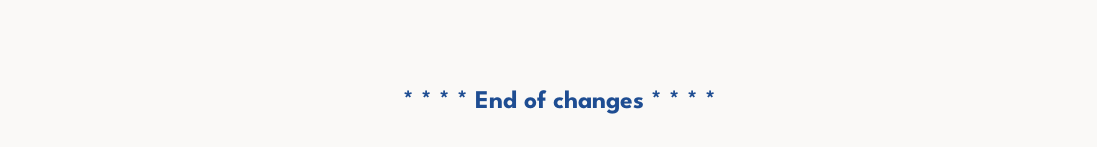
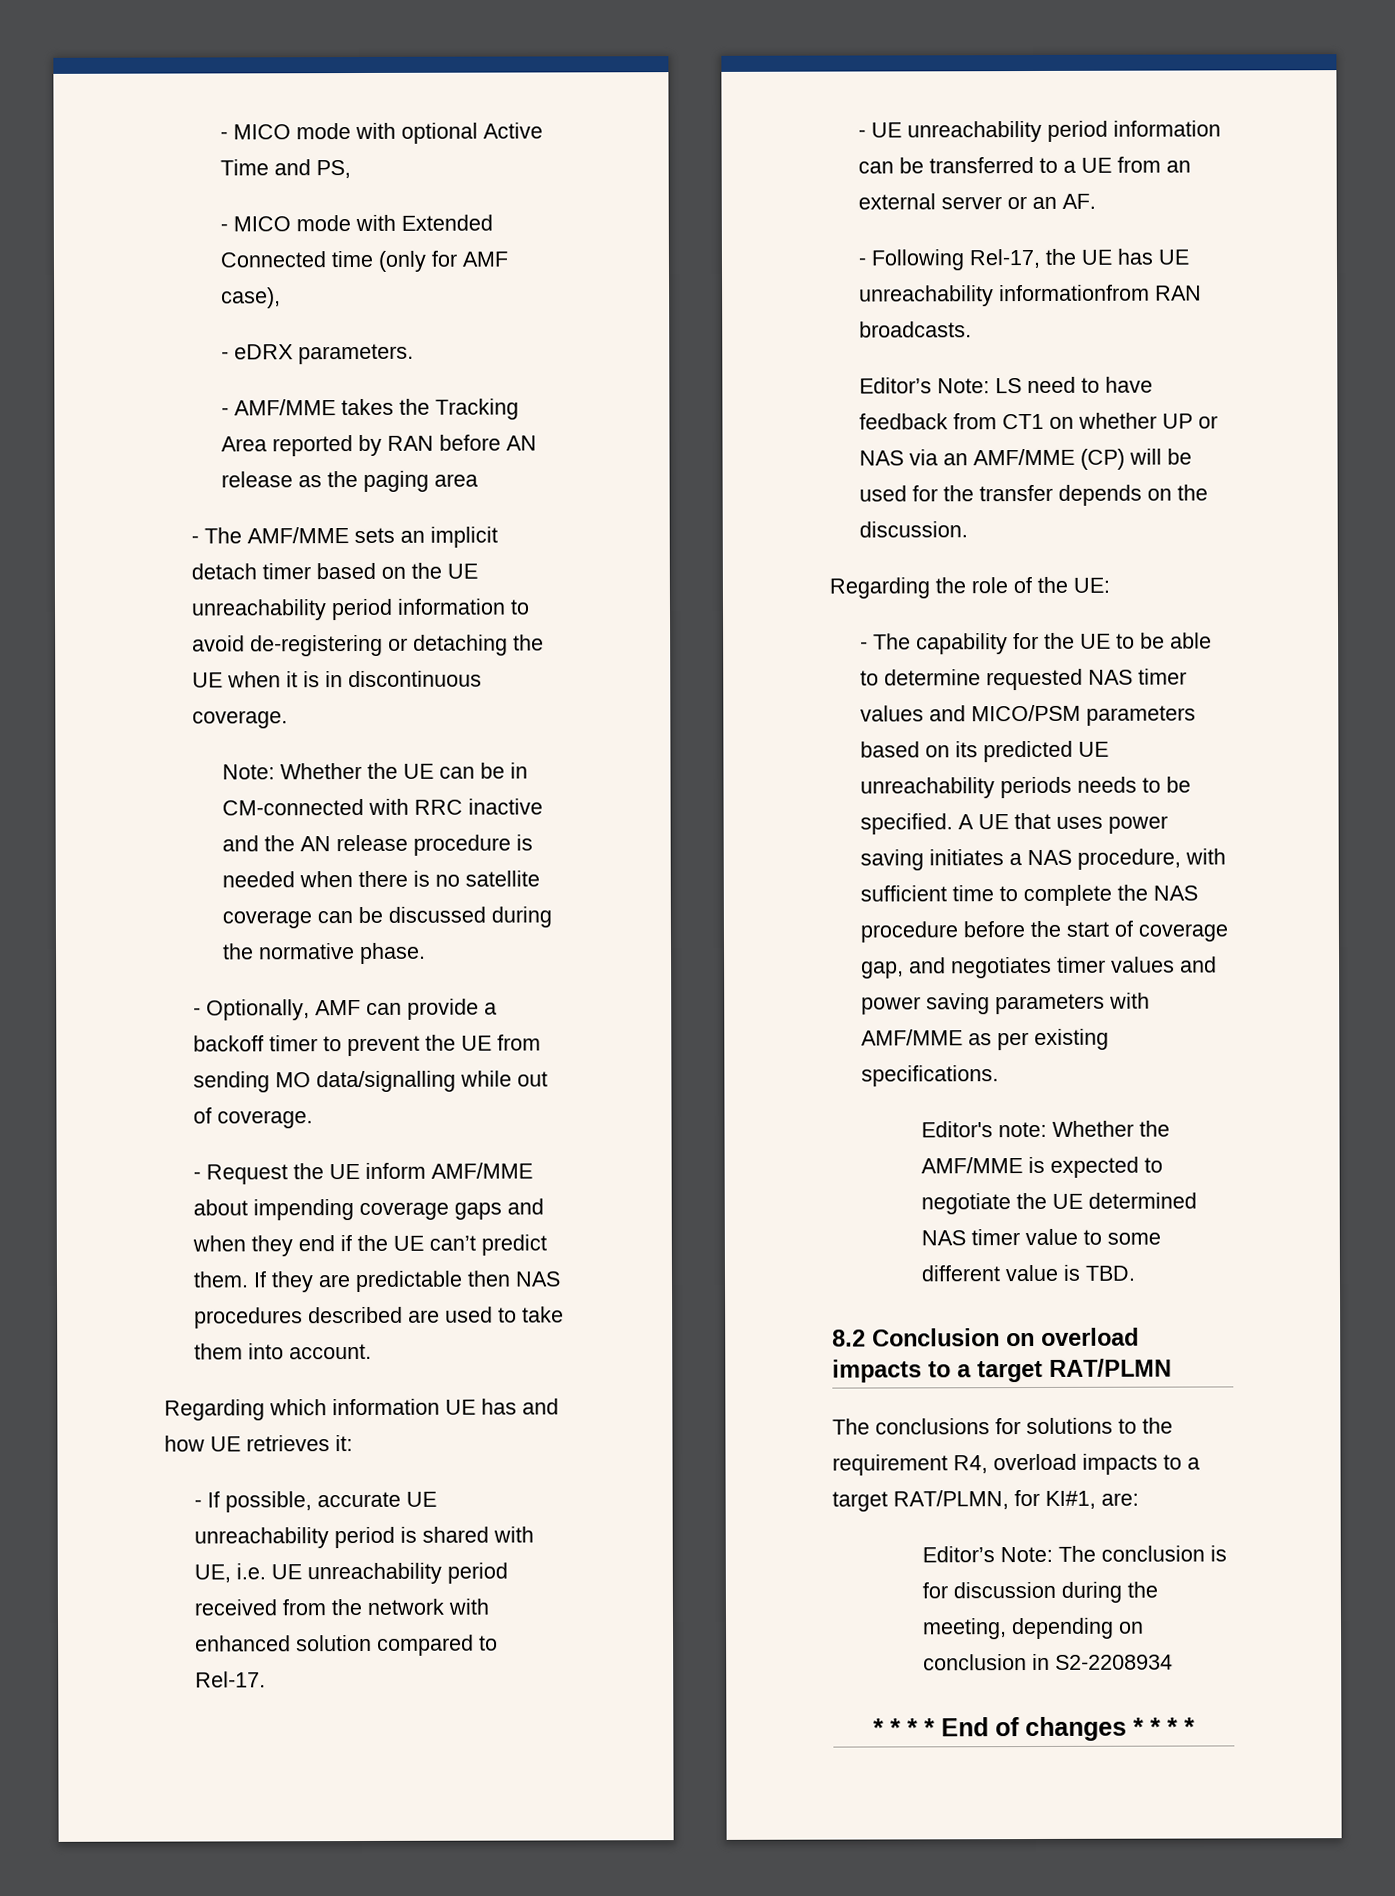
+ - MICO mode with optional Active Time and PS,
+ - MICO mode with Extended Connected time (only for AMF case),
+ - eDRX parameters.
+ - AMF/MME takes the Tracking Area reported by RAN before AN release as the paging area
+ - The AMF/MME sets an implicit detach timer based on the UE unreachability period information to avoid de-registering or detaching the UE when it is in discontinuous coverage.
+ Note: Whether the UE can be in CM-connected with RRC inactive and the AN release procedure is needed when there is no satellite coverage can be discussed during the normative phase.
+ - Optionally, AMF can provide a backoff timer to prevent the UE from sending MO data/signalling while out of coverage.
+ - Request the UE inform AMF/MME about impending coverage gaps and when they end if the UE can’t predict them. If they are predictable then NAS procedures described are used to take them into account.
+ Regarding which information UE has and how UE retrieves it:
+ - If possible, accurate UE unreachability period is shared with UE, i.e. UE unreachability period received from the network with enhanced solution compared to Rel-17.
+ - UE unreachability period information can be transferred to a UE from an external server or an AF.
+ - Following Rel-17, the UE has UE unreachability informationfrom RAN broadcasts.
+ Editor’s Note: LS need to have feedback from CT1 on whether UP or NAS via an AMF/MME (CP) will be used for the transfer depends on the discussion.
+ Regarding the role of the UE:
+ - The capability for the UE to be able to determine requested NAS timer values and MICO/PSM parameters based on its predicted UE unreachability periods needs to be specified. A UE that uses power saving initiates a NAS procedure, with sufficient time to complete the NAS procedure before the start of coverage gap, and negotiates timer values and power saving parameters with AMF/MME as per existing specifications.
+ Editor's note: Whether the AMF/MME is expected to negotiate the UE determined NAS timer value to some different value is TBD.
+ 8.2 Conclusion on overload impacts to a target RAT/PLMN
+ The conclusions for solutions to the requirement R4, overload impacts to a target RAT/PLMN, for KI#1, are:
+ Editor’s Note: The conclusion is for discussion during the meeting, depending on conclusion in S2-2208934

